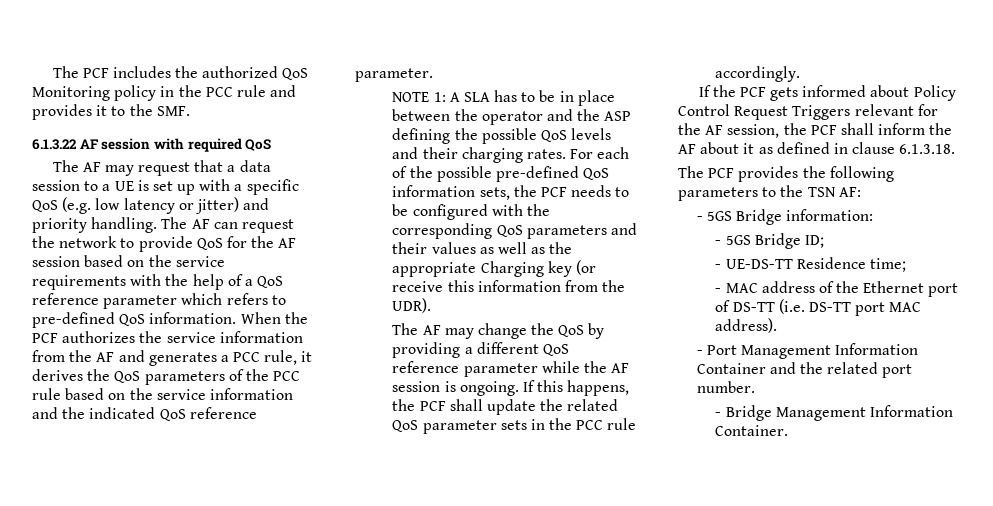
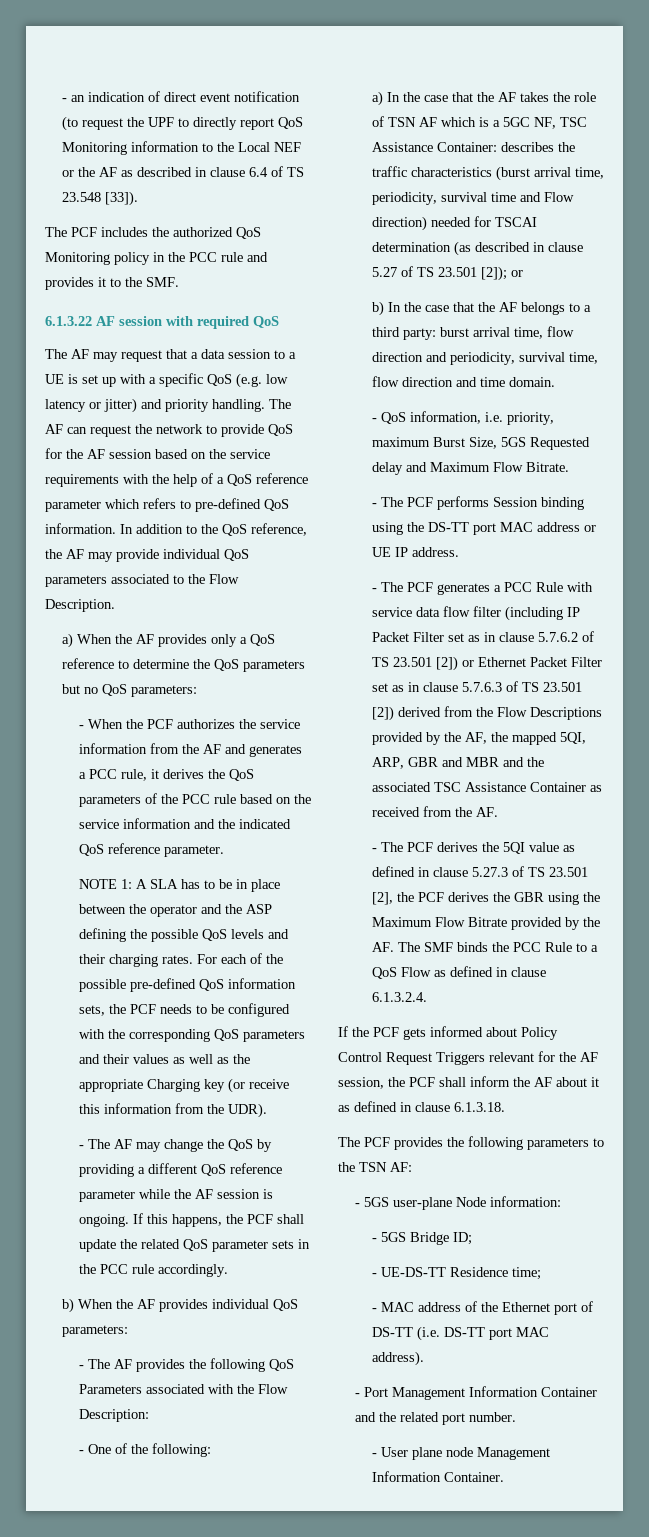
+ - an indication of direct event notification (to request the UPF to directly report QoS Monitoring information to the Local NEF or the AF as described in clause 6.4 of TS 23.548 [33]).
- When the PCF authorizes the service information from the AF and generates a PCC rule, it derives the QoS parameters of the PCC rule based on the service information and the indicated QoS reference parameter.
+ In addition to the QoS reference, the AF may provide individual QoS parameters associated to the Flow Description.
+ a) When the AF provides only a QoS reference to determine the QoS parameters but no QoS parameters:
+ - When the PCF authorizes the service information from the AF and generates a PCC rule, it derives the QoS parameters of the PCC rule based on the service information and the indicated QoS reference parameter.
- The AF may change the QoS by providing a different QoS reference parameter while the AF session is ongoing.
+ - The AF may change the QoS by providing a different QoS reference parameter while the AF session is ongoing.
+ b) When the AF provides individual QoS parameters:
+ - The AF provides the following QoS Parameters associated with the Flow Description:
+ - One of the following:
+ a) In the case that the AF takes the role of TSN AF which is a 5GC NF, TSC Assistance Container: describes the traffic characteristics (burst arrival time, periodicity, survival time and Flow direction) needed for TSCAI determination (as described in clause 5.27 of TS 23.501 [2]); or
+ b) In the case that the AF belongs to a third party: burst arrival time, flow direction and periodicity, survival time, flow direction and time domain.
+ - QoS information, i.e. priority, maximum Burst Size, 5GS Requested delay and Maximum Flow Bitrate.
+ - The PCF performs Session binding using the DS-TT port MAC address or UE IP address.
+ - The PCF generates a PCC Rule with service data flow filter (including IP Packet Filter set as in clause 5.7.6.2 of TS 23.501 [2]) or Ethernet Packet Filter set as in clause 5.7.6.3 of TS 23.501 [2]) derived from the Flow Descriptions provided by the AF, the mapped 5QI, ARP, GBR and MBR and the associated TSC Assistance Container as received from the AF.
+ - The PCF derives the 5QI value as defined in clause 5.27.3 of TS 23.501 [2], the PCF derives the GBR using the Maximum Flow Bitrate provided by the AF. The SMF binds the PCC Rule to a QoS Flow as defined in clause 6.1.3.2.4.
- - 5GS Bridge information:
+ - 5GS user-plane Node information:
- - Bridge Management Information Container.
+ - User plane node Management Information Container.

